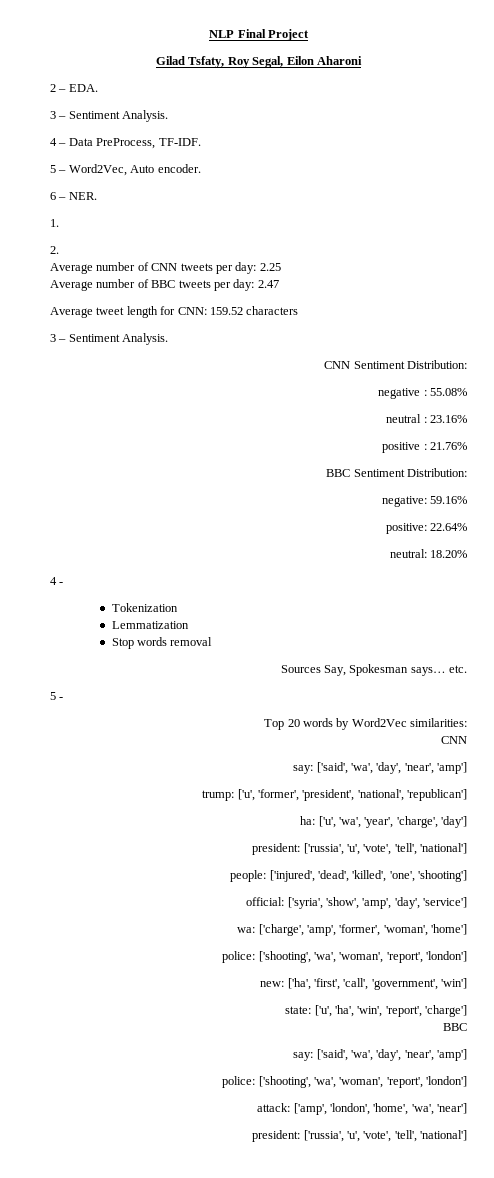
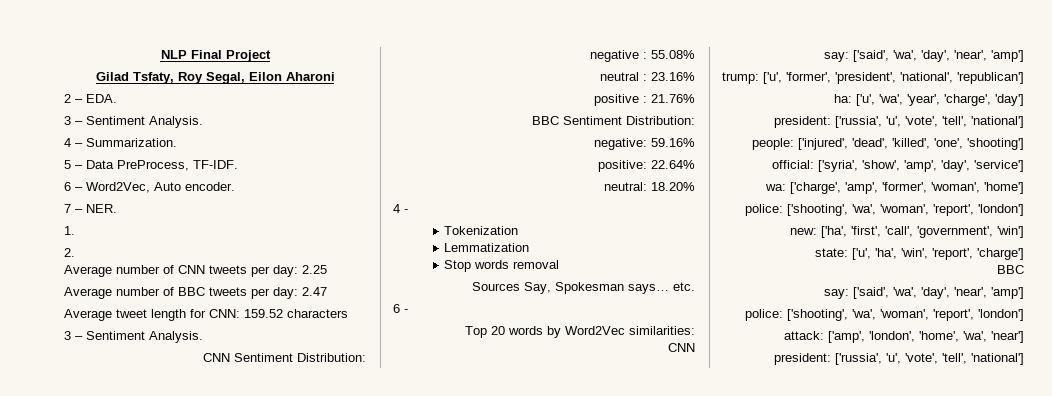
- 4 – Data PreProcess, TF-IDF.
+ 4 – Summarization.
+ 5 – Data PreProcess, TF-IDF.
- 5 – Word2Vec, Auto encoder.
+ 6 – Word2Vec, Auto encoder.
- 6 – NER.
+ 7 – NER.
  Sources Say, Spokesman says… etc.
- 5 -
+ 6 -

